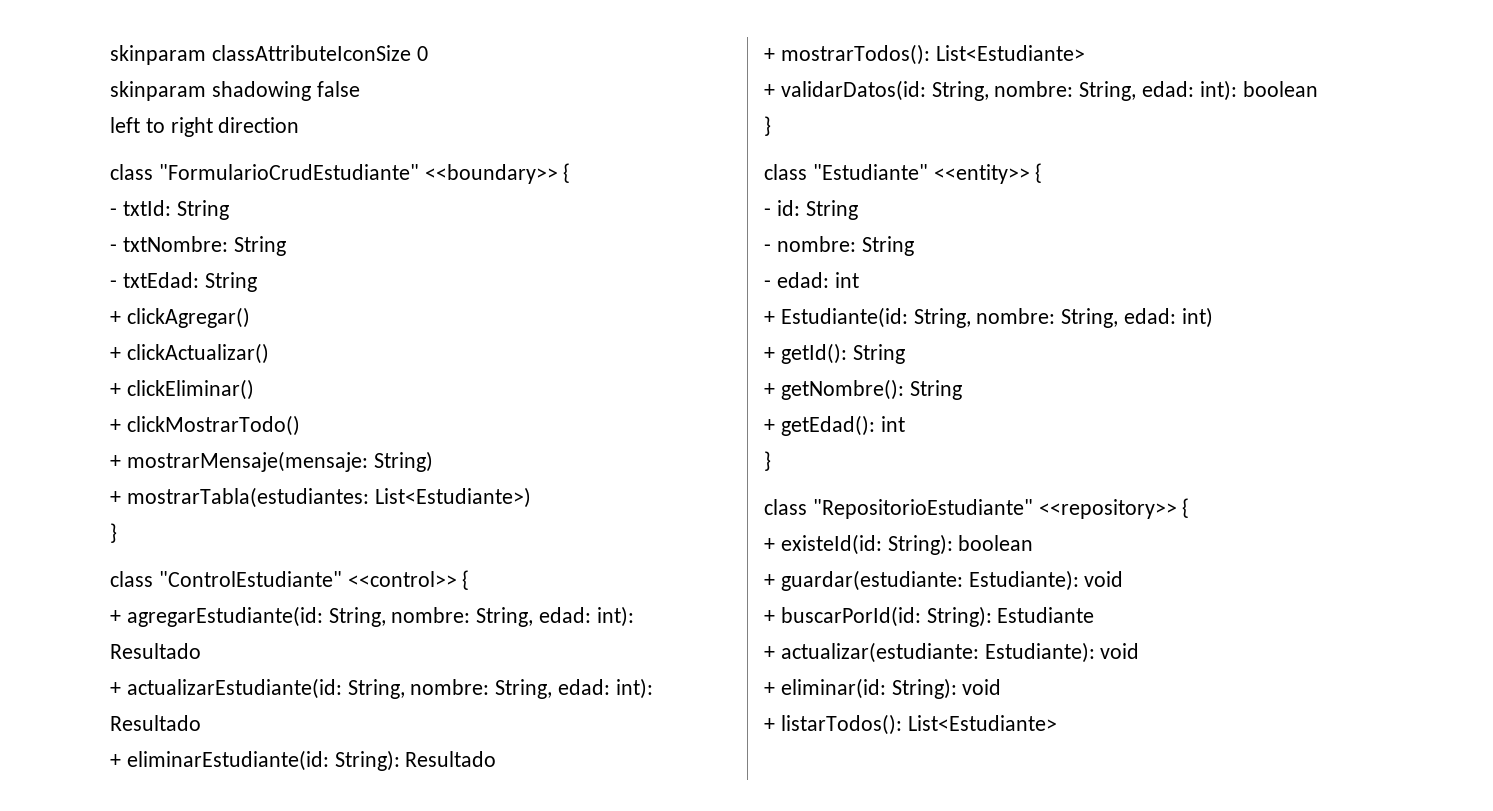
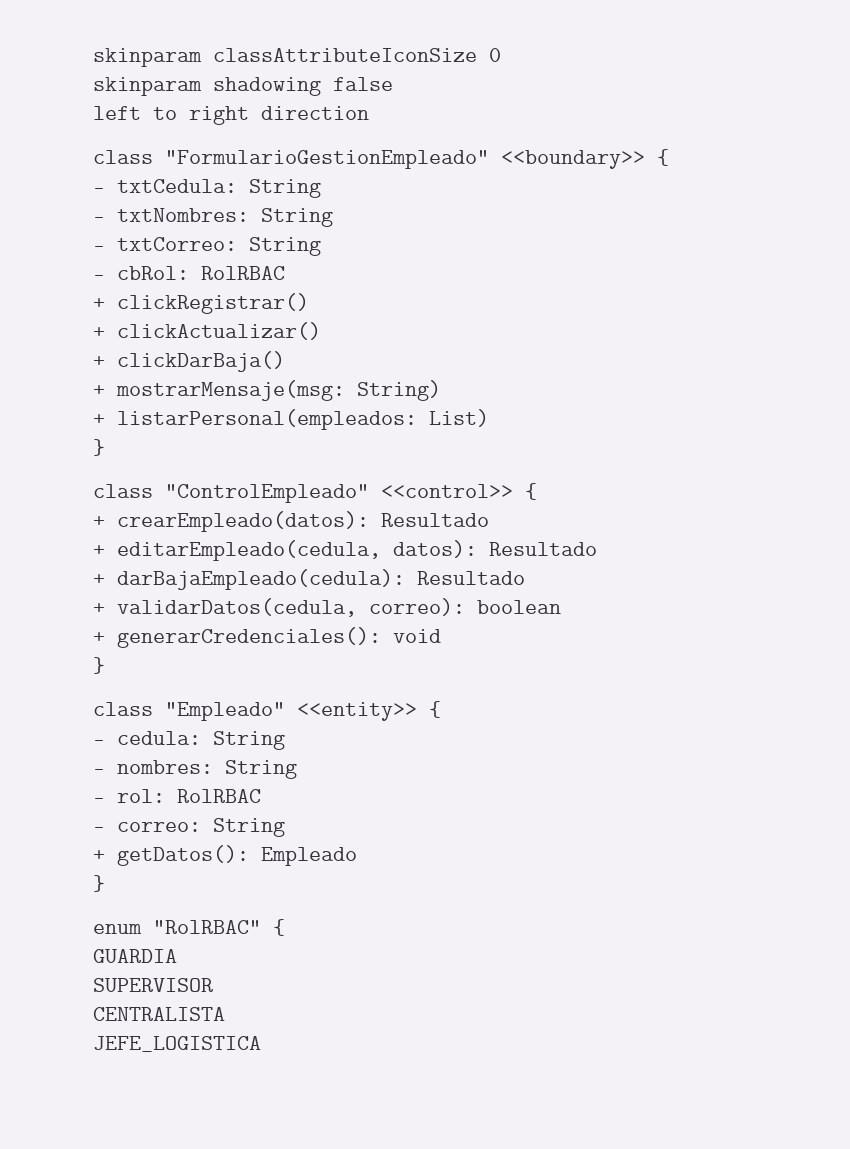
- class "FormularioCrudEstudiante" <<boundary>> {
+ class "FormularioGestionEmpleado" <<boundary>> {
- - txtId: String
- - txtNombre: String
- - txtEdad: String
- + clickAgregar()
+ - txtCedula: String
+ - txtNombres: String
+ - txtCorreo: String
+ - cbRol: RolRBAC
+ + clickRegistrar()
- + clickEliminar()
- + clickMostrarTodo()
- + mostrarMensaje(mensaje: String)
+ + clickDarBaja()
+ + mostrarMensaje(msg: String)
- + mostrarTabla(estudiantes: List<Estudiante>)
+ + listarPersonal(empleados: List)
  }
- class "ControlEstudiante" <<control>> {
+ class "ControlEmpleado" <<control>> {
- + agregarEstudiante(id: String, nombre: String, edad: int): Resultado
- + actualizarEstudiante(id: String, nombre: String, edad: int): Resultado
- + eliminarEstudiante(id: String): Resultado
- + mostrarTodos(): List<Estudiante>
- + validarDatos(id: String, nombre: String, edad: int): boolean
+ + crearEmpleado(datos): Resultado
+ + editarEmpleado(cedula, datos): Resultado
+ + darBajaEmpleado(cedula): Resultado
+ + validarDatos(cedula, correo): boolean
+ + generarCredenciales(): void
  }
- class "Estudiante" <<entity>> {
+ class "Empleado" <<entity>> {
- - id: String
- - nombre: String
- - edad: int
- + Estudiante(id: String, nombre: String, edad: int)
- + getId(): String
- + getNombre(): String
- + getEdad(): int
+ - cedula: String
+ - nombres: String
+ - rol: RolRBAC
+ - correo: String
+ + getDatos(): Empleado
  }
- class "RepositorioEstudiante" <<repository>> {
- + existeId(id: String): boolean
- + guardar(estudiante: Estudiante): void
- + buscarPorId(id: String): Estudiante
- + actualizar(estudiante: Estudiante): void
- + eliminar(id: String): void
- + listarTodos(): List<Estudiante>
+ enum "RolRBAC" {
+ GUARDIA
+ SUPERVISOR
+ CENTRALISTA
+ JEFE_LOGISTICA

